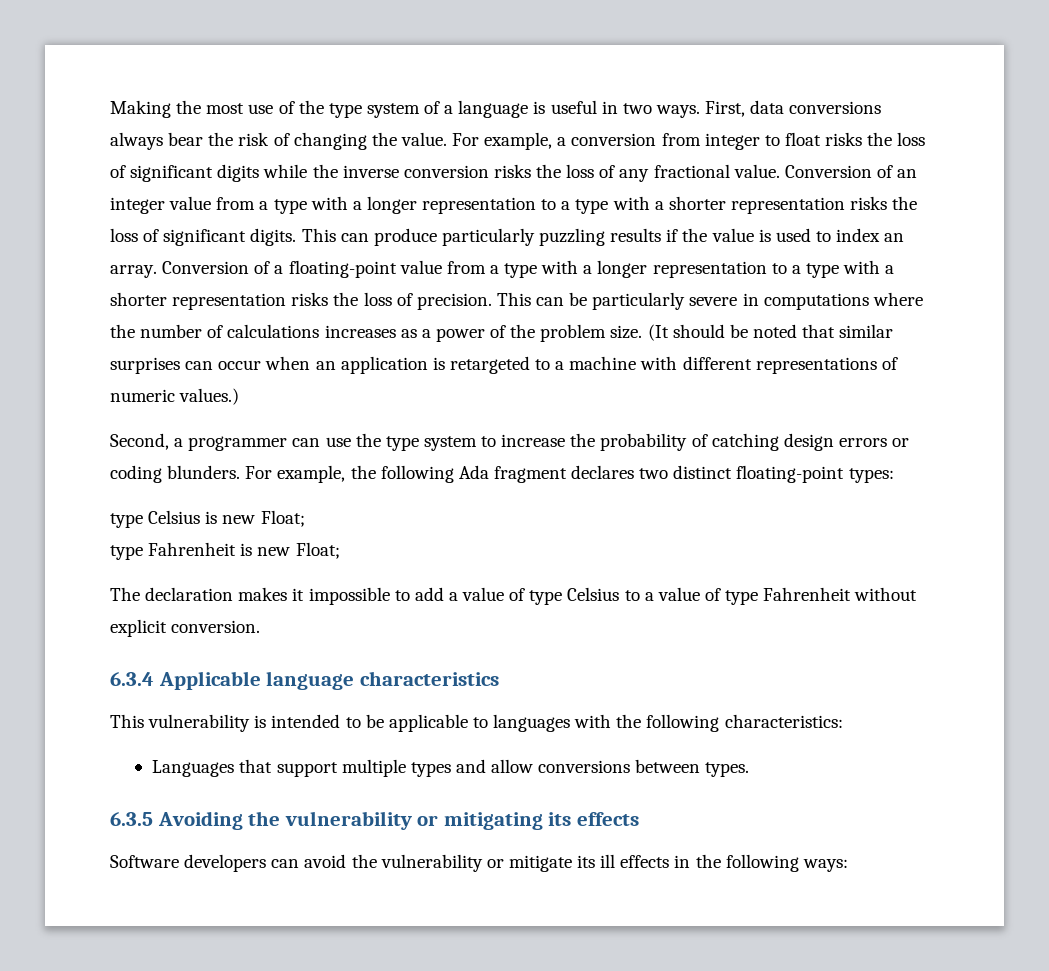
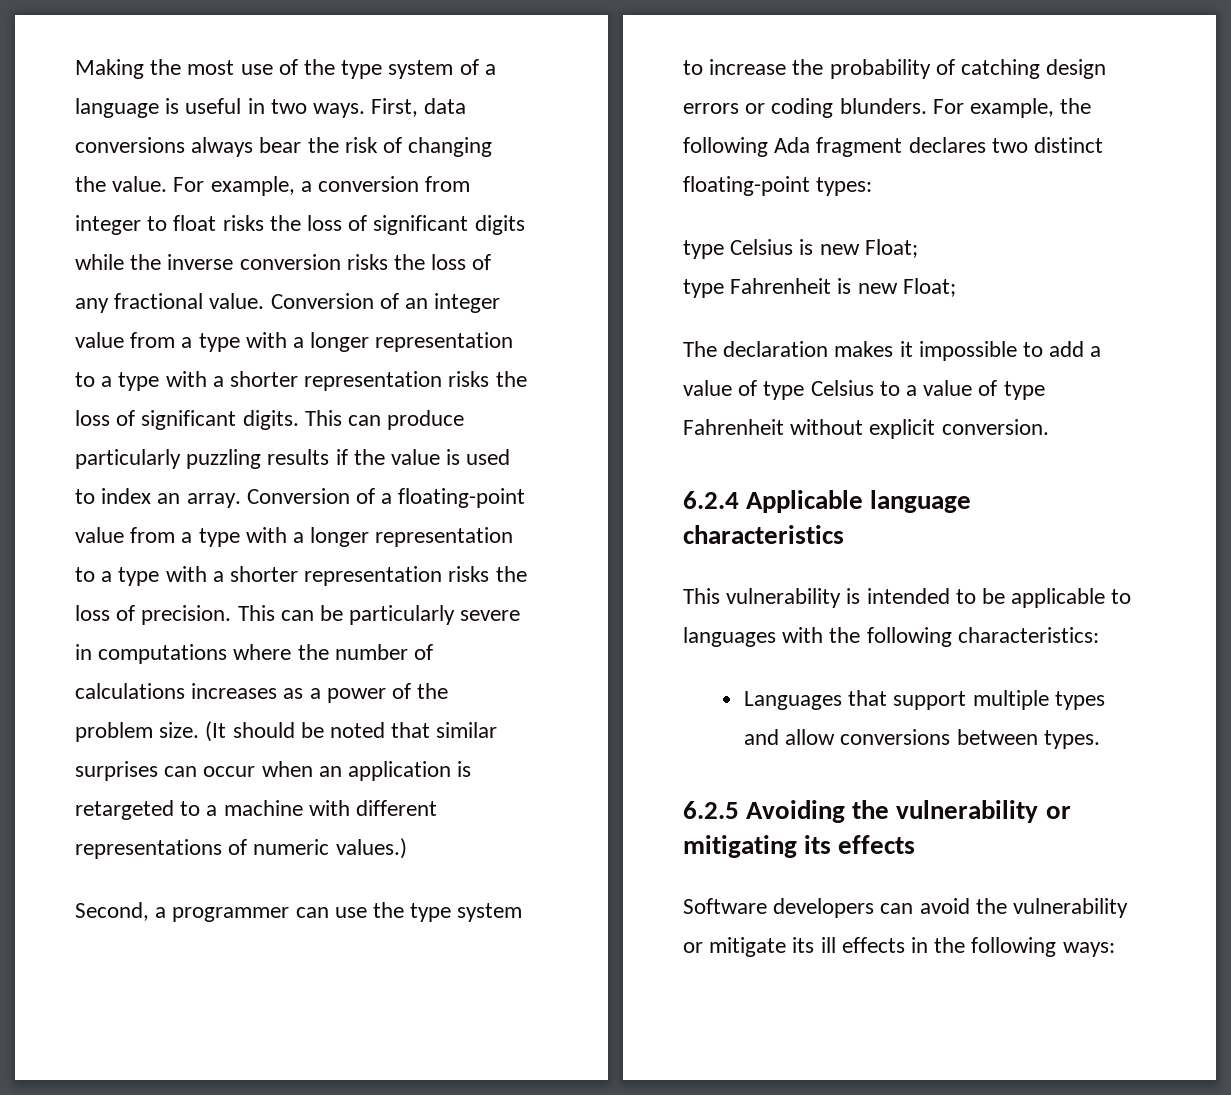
- 6.3.4 Applicable language characteristics
+ 6.2.4 Applicable language characteristics
- 6.3.5 Avoiding the vulnerability or mitigating its effects
+ 6.2.5 Avoiding the vulnerability or mitigating its effects

